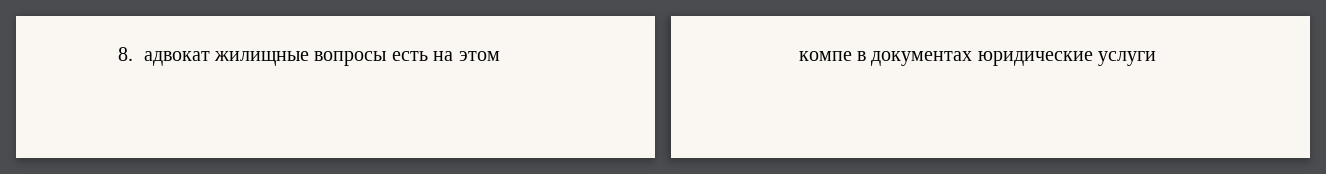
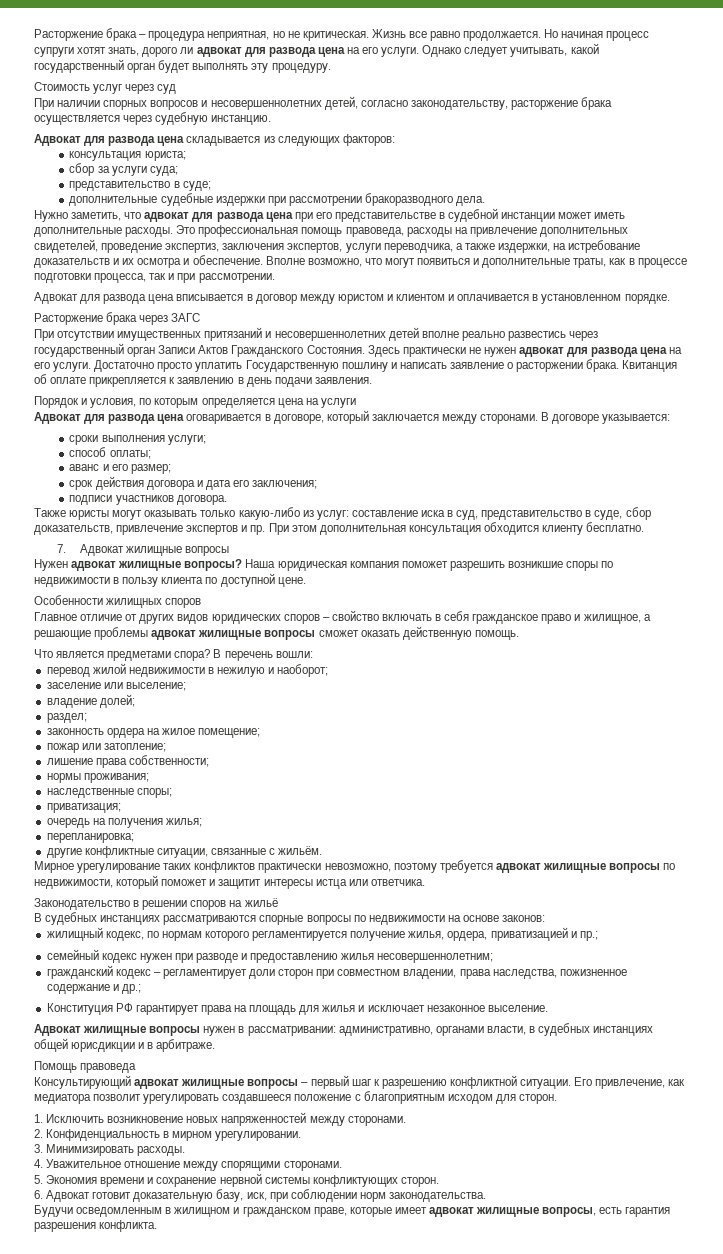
- 8. адвокат жилищные вопросы есть на этом компе в документах юридические услуги
+ Расторжение брака – процедура неприятная, но не критическая. Жизнь все равно продолжается. Но начиная процесс супруги хотят знать, дорого ли адвокат для развода цена на его услуги. Однако следует учитывать, какой государственный орган будет выполнять эту процедуру.
+ Стоимость услуг через суд
+ При наличии спорных вопросов и несовершеннолетних детей, согласно законодательству, расторжение брака осуществляется через судебную инстанцию.
+ Адвокат для развода цена складывается из следующих факторов:
+ консультация юриста;
+ сбор за услуги суда;
+ представительство в суде;
+ дополнительные судебные издержки при рассмотрении бракоразводного дела.
+ Нужно заметить, что адвокат для развода цена при его представительстве в судебной инстанции может иметь дополнительные расходы. Это профессиональная помощь правоведа, расходы на привлечение дополнительных свидетелей, проведение экспертиз, заключения экспертов, услуги переводчика, а также издержки, на истребование доказательств и их осмотра и обеспечение. Вполне возможно, что могут появиться и дополнительные траты, как в процессе подготовки процесса, так и при рассмотрении.
+ Адвокат для развода цена вписывается в договор между юристом и клиентом и оплачивается в установленном порядке.
+ Расторжение брака через ЗАГС
+ При отсутствии имущественных притязаний и несовершеннолетних детей вполне реально развестись через государственный орган Записи Актов Гражданского Состояния. Здесь практически не нужен адвокат для развода цена на его услуги. Достаточно просто уплатить Государственную пошлину и написать заявление о расторжении брака. Квитанция об оплате прикрепляется к заявлению в день подачи заявления.
+ Порядок и условия, по которым определяется цена на услуги
+ Адвокат для развода цена оговаривается в договоре, который заключается между сторонами. В договоре указывается:
+ сроки выполнения услуги;
+ способ оплаты;
+ аванс и его размер;
+ срок действия договора и дата его заключения;
+ подписи участников договора.
+ Также юристы могут оказывать только какую-либо из услуг: составление иска в суд, представительство в суде, сбор доказательств, привлечение экспертов и пр. При этом дополнительная консультация обходится клиенту бесплатно.
+ 7. Адвокат жилищные вопросы
+ Нужен адвокат жилищные вопросы? Наша юридическая компания поможет разрешить возникшие споры по недвижимости в пользу клиента по доступной цене.
+ Особенности жилищных споров
+ Главное отличие от других видов юридических споров – свойство включать в себя гражданское право и жилищное, а решающие проблемы адвокат жилищные вопросы сможет оказать действенную помощь.
+ Что является предметами спора? В перечень вошли:
+ перевод жилой недвижимости в нежилую и наоборот;
+ заселение или выселение;
+ владение долей;
+ раздел;
+ законность ордера на жилое помещение;
+ пожар или затопление;
+ лишение права собственности;
+ нормы проживания;
+ наследственные споры;
+ приватизация;
+ очередь на получения жилья;
+ перепланировка;
+ другие конфликтные ситуации, связанные с жильём.
+ Мирное урегулирование таких конфликтов практически невозможно, поэтому требуется адвокат жилищные вопросы по недвижимости, который поможет и защитит интересы истца или ответчика.
+ Законодательство в решении споров на жильё
+ В судебных инстанциях рассматриваются спорные вопросы по недвижимости на основе законов:
+ жилищный кодекс, по нормам которого регламентируется получение жилья, ордера, приватизацией и пр.;
+ семейный кодекс нужен при разводе и предоставлению жилья несовершеннолетним;
+ гражданский кодекс – регламентирует доли сторон при совместном владении, права наследства, пожизненное содержание и др.;
+ Конституция РФ гарантирует права на площадь для жилья и исключает незаконное выселение.
+ Адвокат жилищные вопросы нужен в рассматривании: административно, органами власти, в судебных инстанциях общей юрисдикции и в арбитраже.
+ Помощь правоведа
+ Консультирующий адвокат жилищные вопросы – первый шаг к разрешению конфликтной ситуации. Его привлечение, как медиатора позволит урегулировать создавшееся положение с благоприятным исходом для сторон.
+ 1. Исключить возникновение новых напряженностей между сторонами.
+ 2. Конфиденциальность в мирном урегулировании.
+ 3. Минимизировать расходы.
+ 4. Уважительное отношение между спорящими сторонами.
+ 5. Экономия времени и сохранение нервной системы конфликтующих сторон.
+ 6. Адвокат готовит доказательную базу, иск, при соблюдении норм законодательства.
+ Будучи осведомленным в жилищном и гражданском праве, которые имеет адвокат жилищные вопросы, есть гарантия разрешения конфликта.

